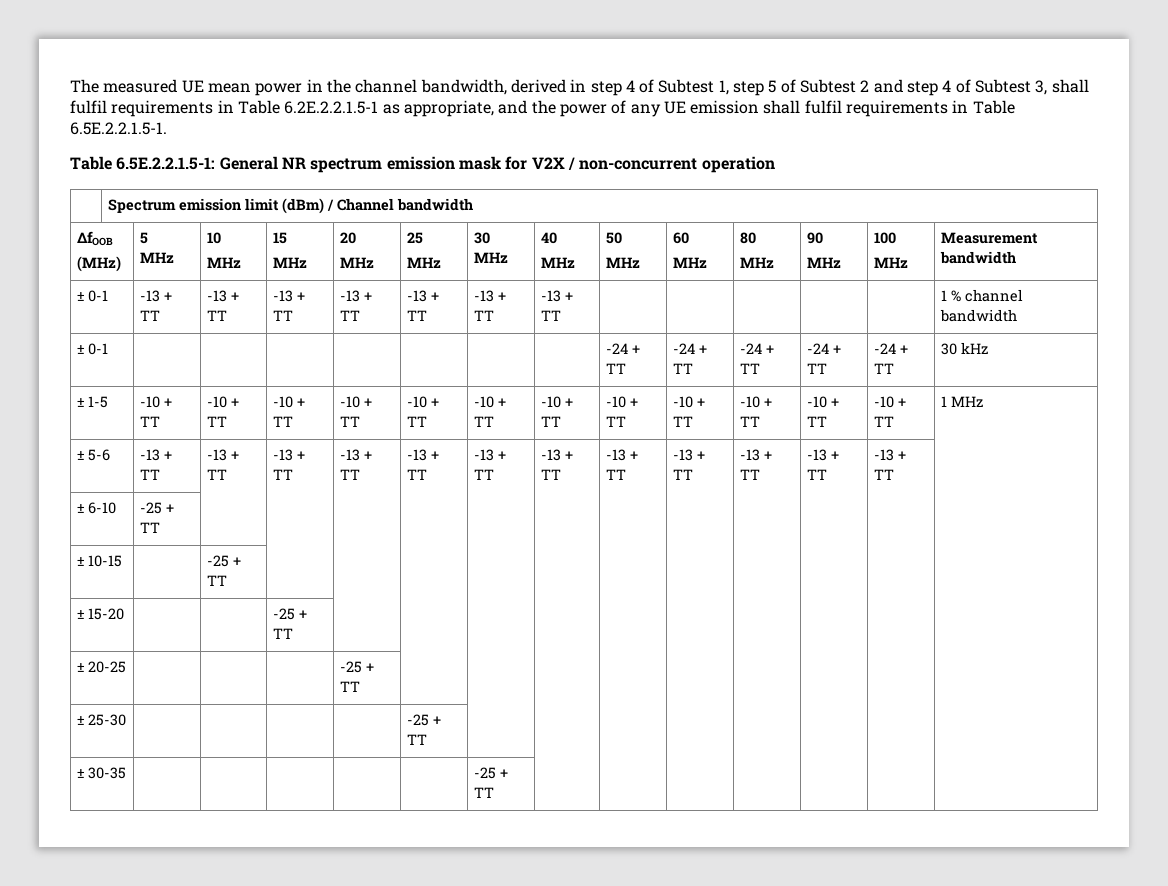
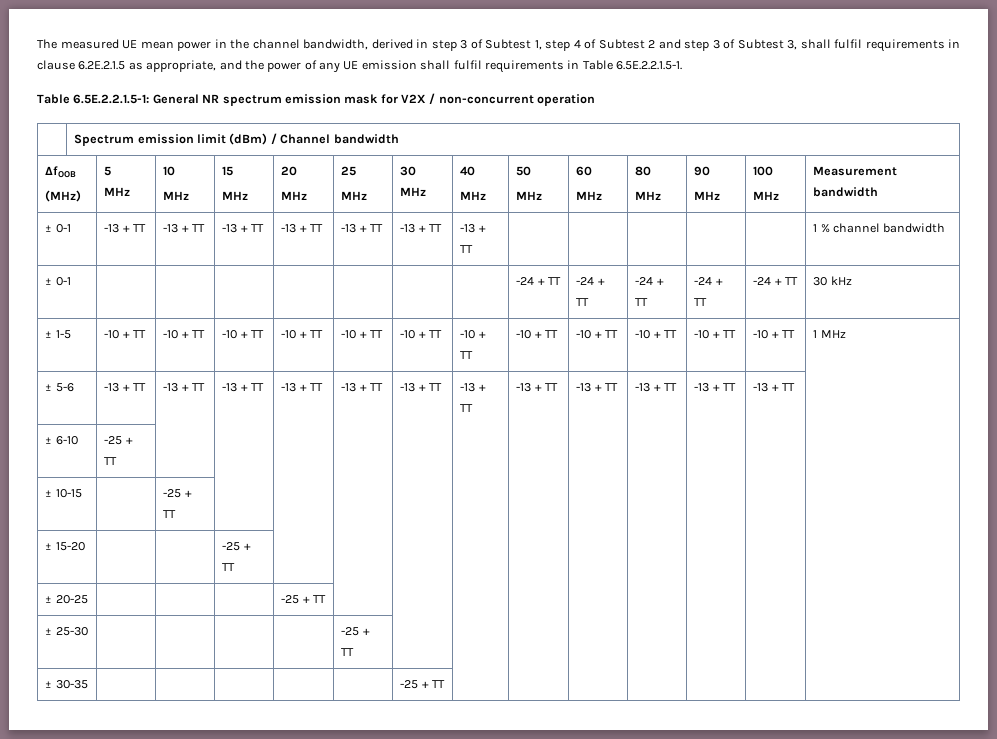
- The measured UE mean power in the channel bandwidth, derived in step 4 of Subtest 1, step 5 of Subtest 2 and step 4 of Subtest 3, shall fulfil requirements in Table 6.2E.2.2.1.5-1 as appropriate, and the power of any UE emission shall fulfil requirements in Table 6.5E.2.2.1.5-1.
+ The measured UE mean power in the channel bandwidth, derived in step 3 of Subtest 1, step 4 of Subtest 2 and step 3 of Subtest 3, shall fulfil requirements in clause 6.2E.2.1.5 as appropriate, and the power of any UE emission shall fulfil requirements in Table 6.5E.2.2.1.5-1.

